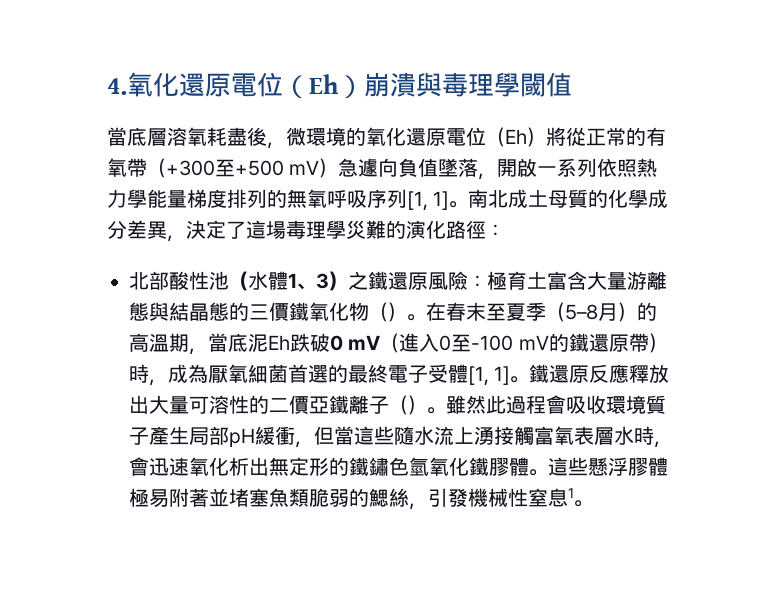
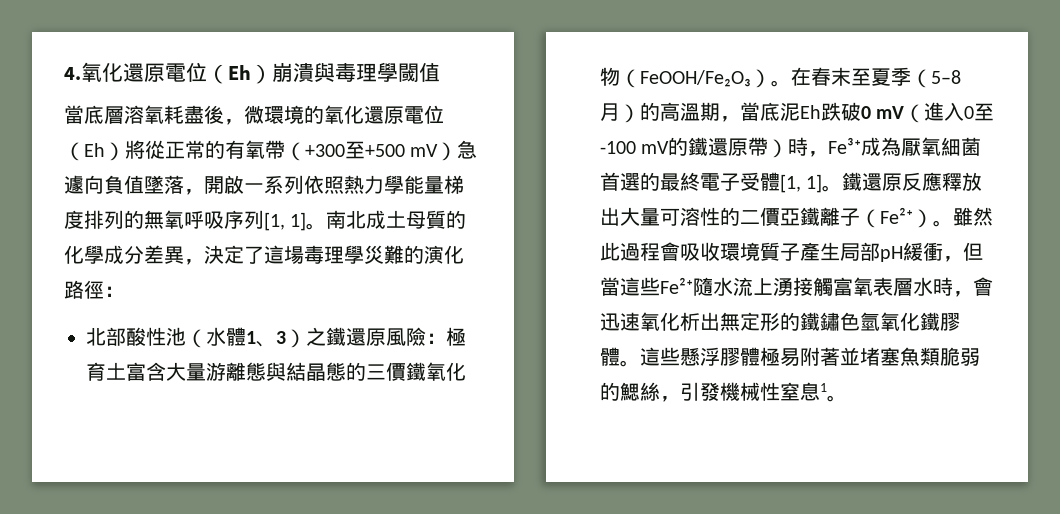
- 北部酸性池（水體1、3）之鐵還原風險：極育土富含大量游離態與結晶態的三價鐵氧化物（）。
+ 北部酸性池（水體1、3）之鐵還原風險：極育土富含大量游離態與結晶態的三價鐵氧化物（FeOOH/Fe₂O₃）。
- 在春末至夏季（5–8月）的高溫期，當底泥Eh跌破0 mV（進入0至-100 mV的鐵還原帶）時，成為厭氧細菌首選的最終電子受體[1, 1]。
+ 在春末至夏季（5–8月）的高溫期，當底泥Eh跌破0 mV（進入0至-100 mV的鐵還原帶）時，Fe³⁺成為厭氧細菌首選的最終電子受體[1, 1]。
- 鐵還原反應釋放出大量可溶性的二價亞鐵離子（）。
+ 鐵還原反應釋放出大量可溶性的二價亞鐵離子（Fe²⁺）。
- 雖然此過程會吸收環境質子產生局部pH緩衝，但當這些隨水流上湧接觸富氧表層水時，會迅速氧化析出無定形的鐵鏽色氫氧化鐵膠體。
+ 雖然此過程會吸收環境質子產生局部pH緩衝，但當這些Fe²⁺隨水流上湧接觸富氧表層水時，會迅速氧化析出無定形的鐵鏽色氫氧化鐵膠體。

